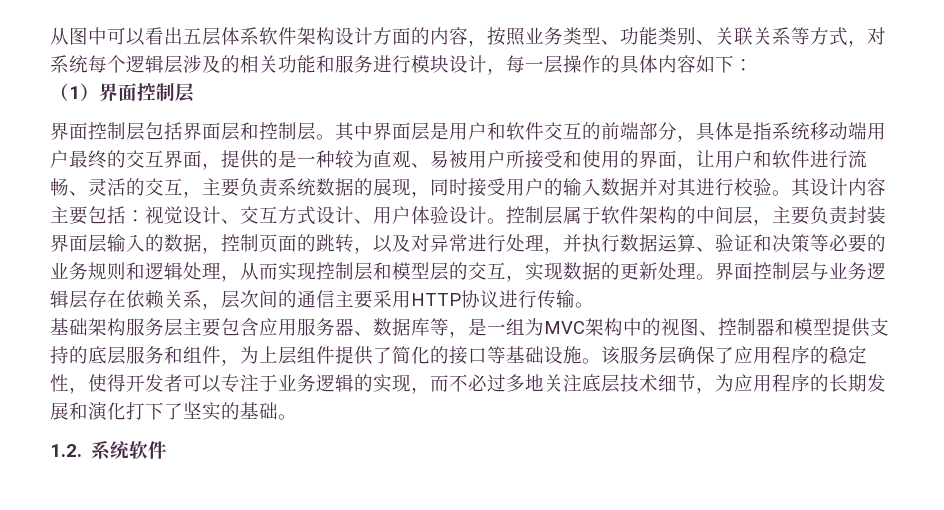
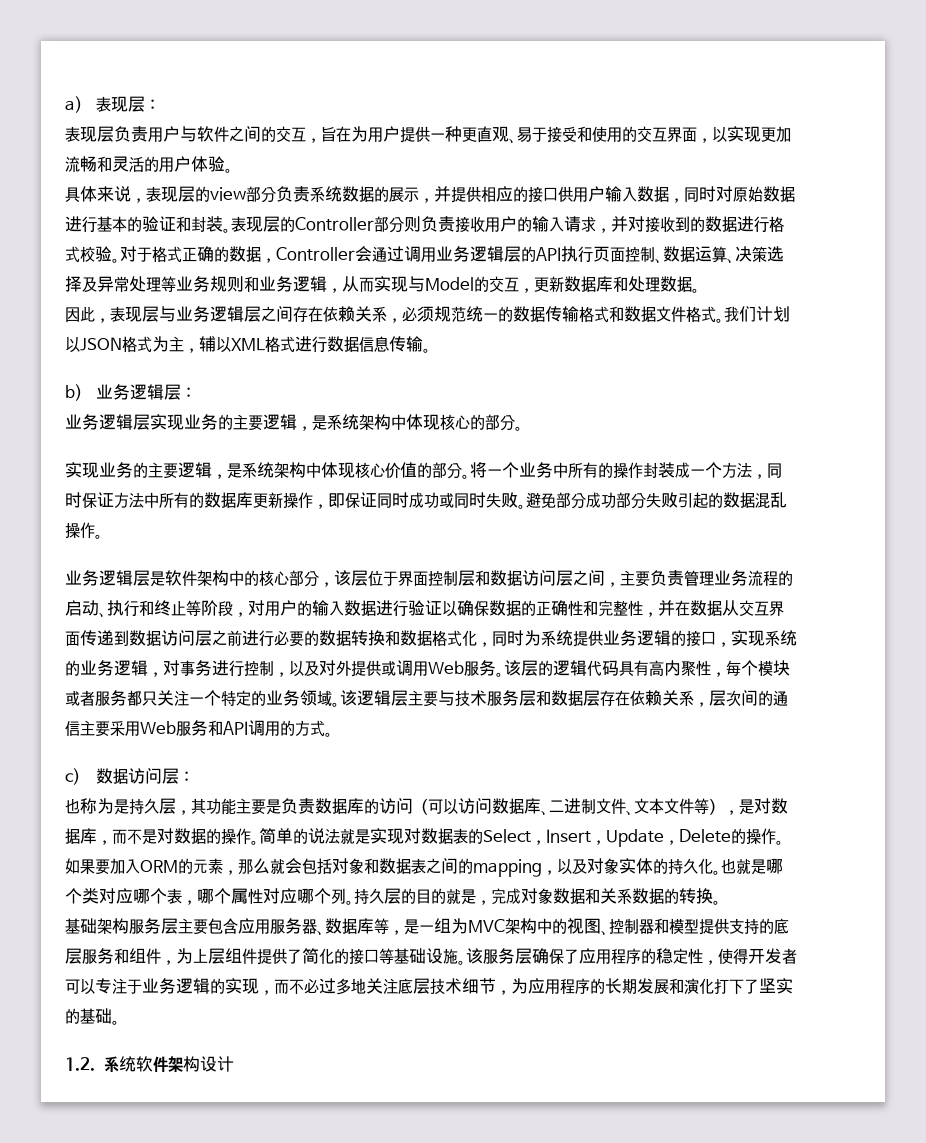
- 从图中可以看出五层体系软件架构设计方面的内容，按照业务类型、功能类别、关联关系等方式，对系统每个逻辑层涉及的相关功能和服务进行模块设计，每一层操作的具体内容如下：
- （1）界面控制层
- 界面控制层包括界面层和控制层。其中界面层是用户和软件交互的前端部分，具体是指系统移动端用户最终的交互界面，提供的是一种较为直观、易被用户所接受和使用的界面，让用户和软件进行流畅、灵活的交互，主要负责系统数据的展现，同时接受用户的输入数据并对其进行校验。其设计内容主要包括：视觉设计、交互方式设计、用户体验设计。控制层属于软件架构的中间层，主要负责封装界面层输入的数据，控制页面的跳转，以及对异常进行处理，并执行数据运算、验证和决策等必要的业务规则和逻辑处理，从而实现控制层和模型层的交互，实现数据的更新处理。界面控制层与业务逻辑层存在依赖关系，层次间的通信主要采用HTTP协议进行传输。
+ a)表现层：
+ 表现层负责用户与软件之间的交互，旨在为用户提供一种更直观、易于接受和使用的交互界面，以实现更加流畅和灵活的用户体验。
+ 具体来说，表现层的view部分负责系统数据的展示，并提供相应的接口供用户输入数据，同时对原始数据进行基本的验证和封装。表现层的Controller部分则负责接收用户的输入请求，并对接收到的数据进行格式校验。对于格式正确的数据，Controller会通过调用业务逻辑层的API执行页面控制、数据运算、决策选择及异常处理等业务规则和业务逻辑，从而实现与Model的交互，更新数据库和处理数据。
+ 因此，表现层与业务逻辑层之间存在依赖关系，必须规范统一的数据传输格式和数据文件格式。我们计划以JSON格式为主，辅以XML格式进行数据信息传输。
+ b)业务逻辑层：
+ 业务逻辑层实现业务的主要逻辑，是系统架构中体现核心的部分。
+ 实现业务的主要逻辑，是系统架构中体现核心价值的部分。将一个业务中所有的操作封装成一个方法，同时保证方法中所有的数据库更新操作，即保证同时成功或同时失败。避免部分成功部分失败引起的数据混乱操作。
+ 业务逻辑层是软件架构中的核心部分，该层位于界面控制层和数据访问层之间，主要负责管理业务流程的启动、执行和终止等阶段，对用户的输入数据进行验证以确保数据的正确性和完整性，并在数据从交互界面传递到数据访问层之前进行必要的数据转换和数据格式化，同时为系统提供业务逻辑的接口，实现系统的业务逻辑，对事务进行控制，以及对外提供或调用Web服务。该层的逻辑代码具有高内聚性，每个模块或者服务都只关注一个特定的业务领域。该逻辑层主要与技术服务层和数据层存在依赖关系，层次间的通信主要采用Web服务和API调用的方式。
+ c)数据访问层：
+ 也称为是持久层，其功能主要是负责数据库的访问（可以访问数据库、二进制文件、文本文件等），是对数据库，而不是对数据的操作。简单的说法就是实现对数据表的Select，Insert，Update，Delete的操作。如果要加入ORM的元素，那么就会包括对象和数据表之间的mapping，以及对象实体的持久化。也就是哪个类对应哪个表，哪个属性对应哪个列。持久层的目的就是，完成对象数据和关系数据的转换。
- 1.2.系统软件
+ 1.2.系统软件架构设计

